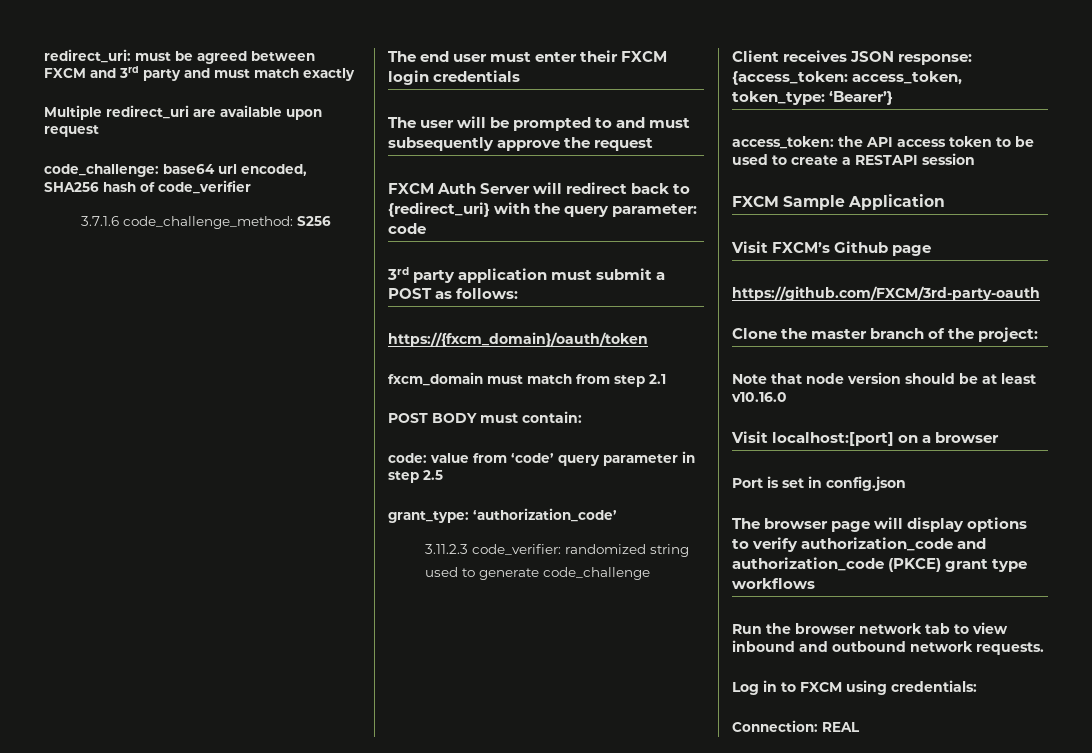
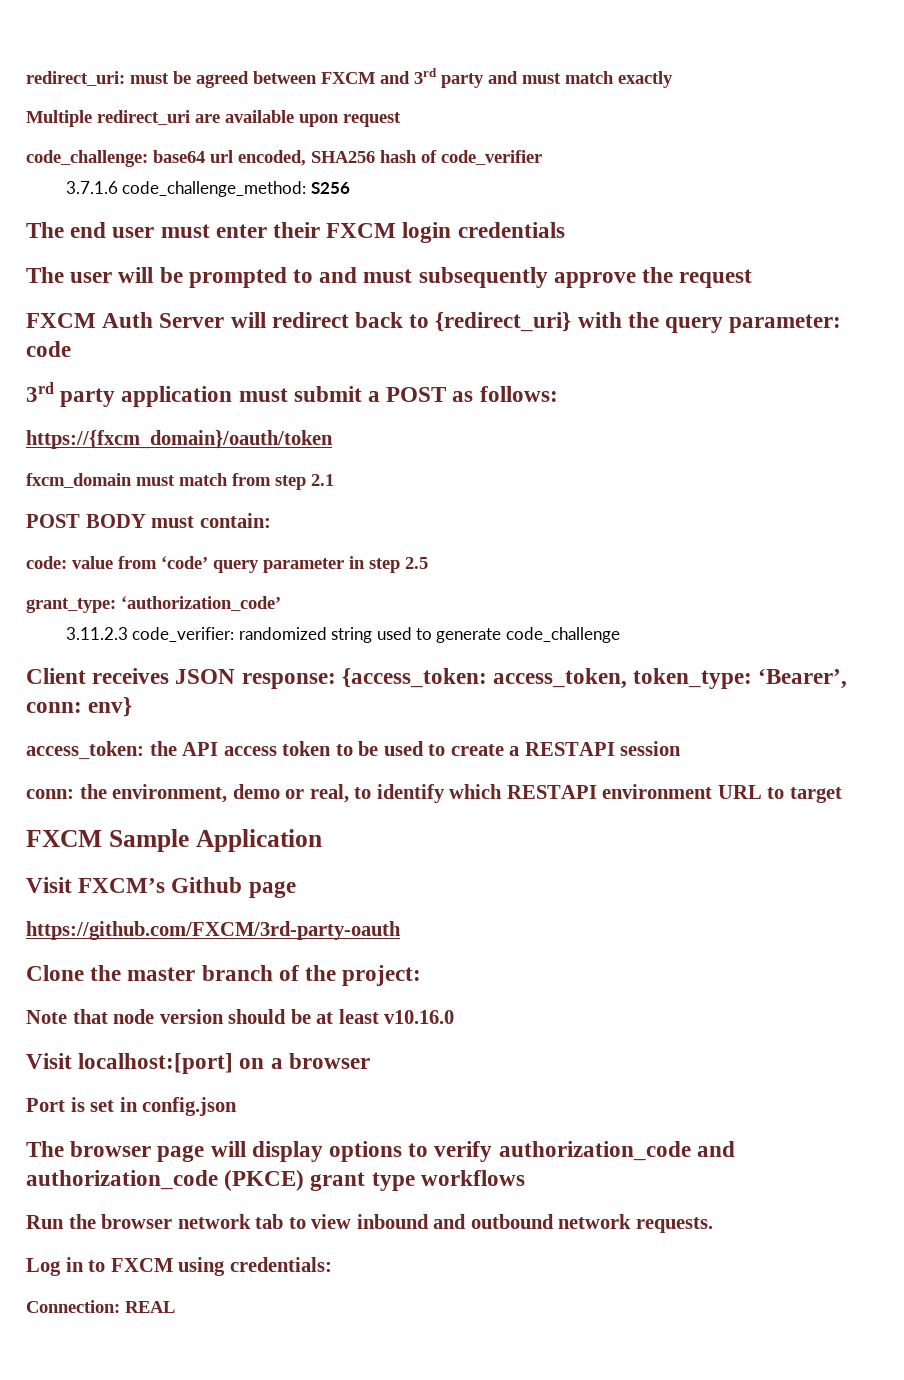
- Client receives JSON response: {access_token: access_token, token_type: ‘Bearer’}
+ Client receives JSON response: {access_token: access_token, token_type: ‘Bearer’, conn: env}
+ conn: the environment, demo or real, to identify which RESTAPI environment URL to target

